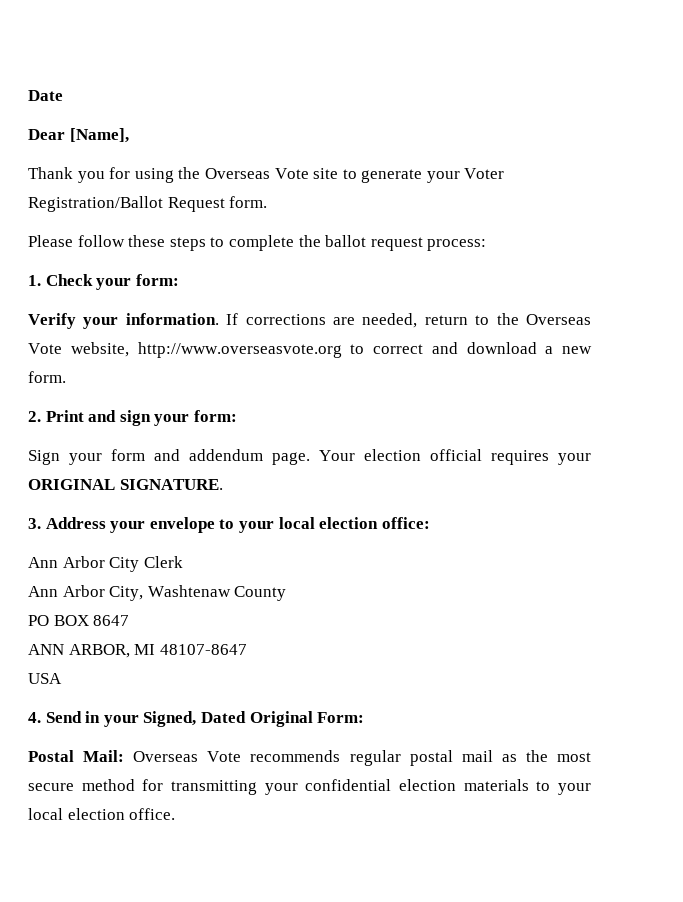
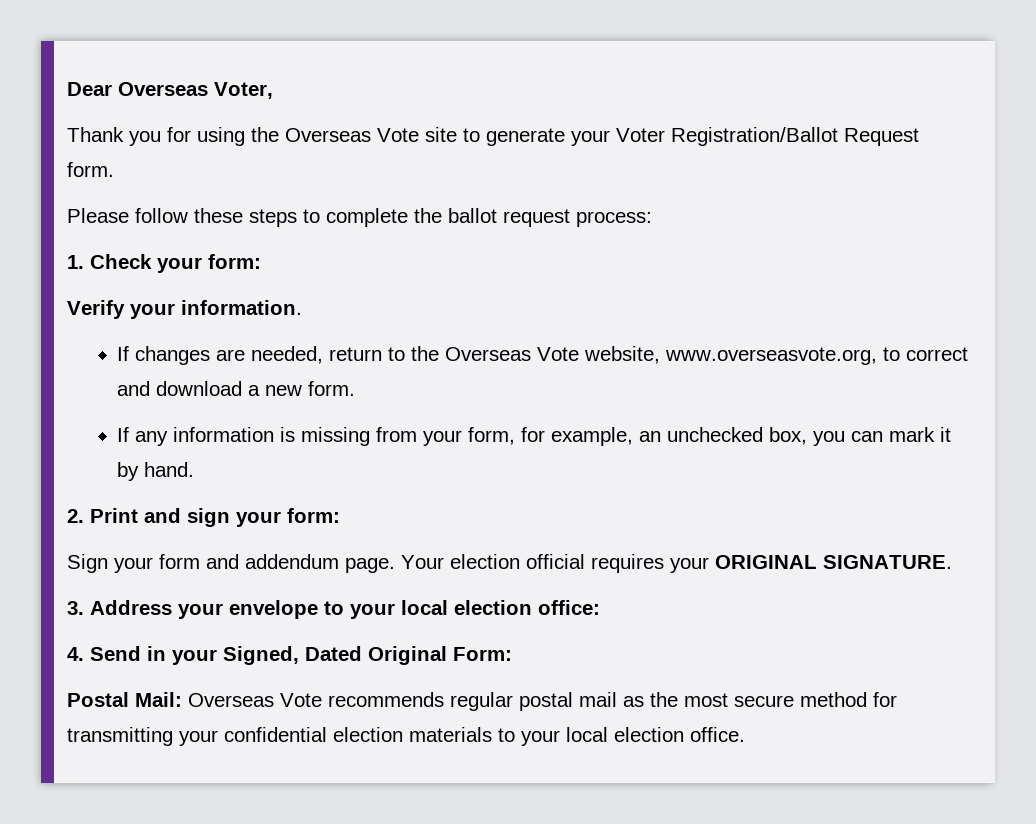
- Date
- Dear [Name],
+ Dear Overseas Voter,
- Verify your information. If corrections are needed, return to the Overseas Vote website, http://www.overseasvote.org to correct and download a new form.
+ Verify your information.
+ If changes are needed, return to the Overseas Vote website, www.overseasvote.org, to correct and download a new form.
+ If any information is missing from your form, for example, an unchecked box, you can mark it by hand.
- Ann Arbor City Clerk
- Ann Arbor City, Washtenaw County
- PO BOX 8647
- ANN ARBOR, MI 48107-8647
- USA

